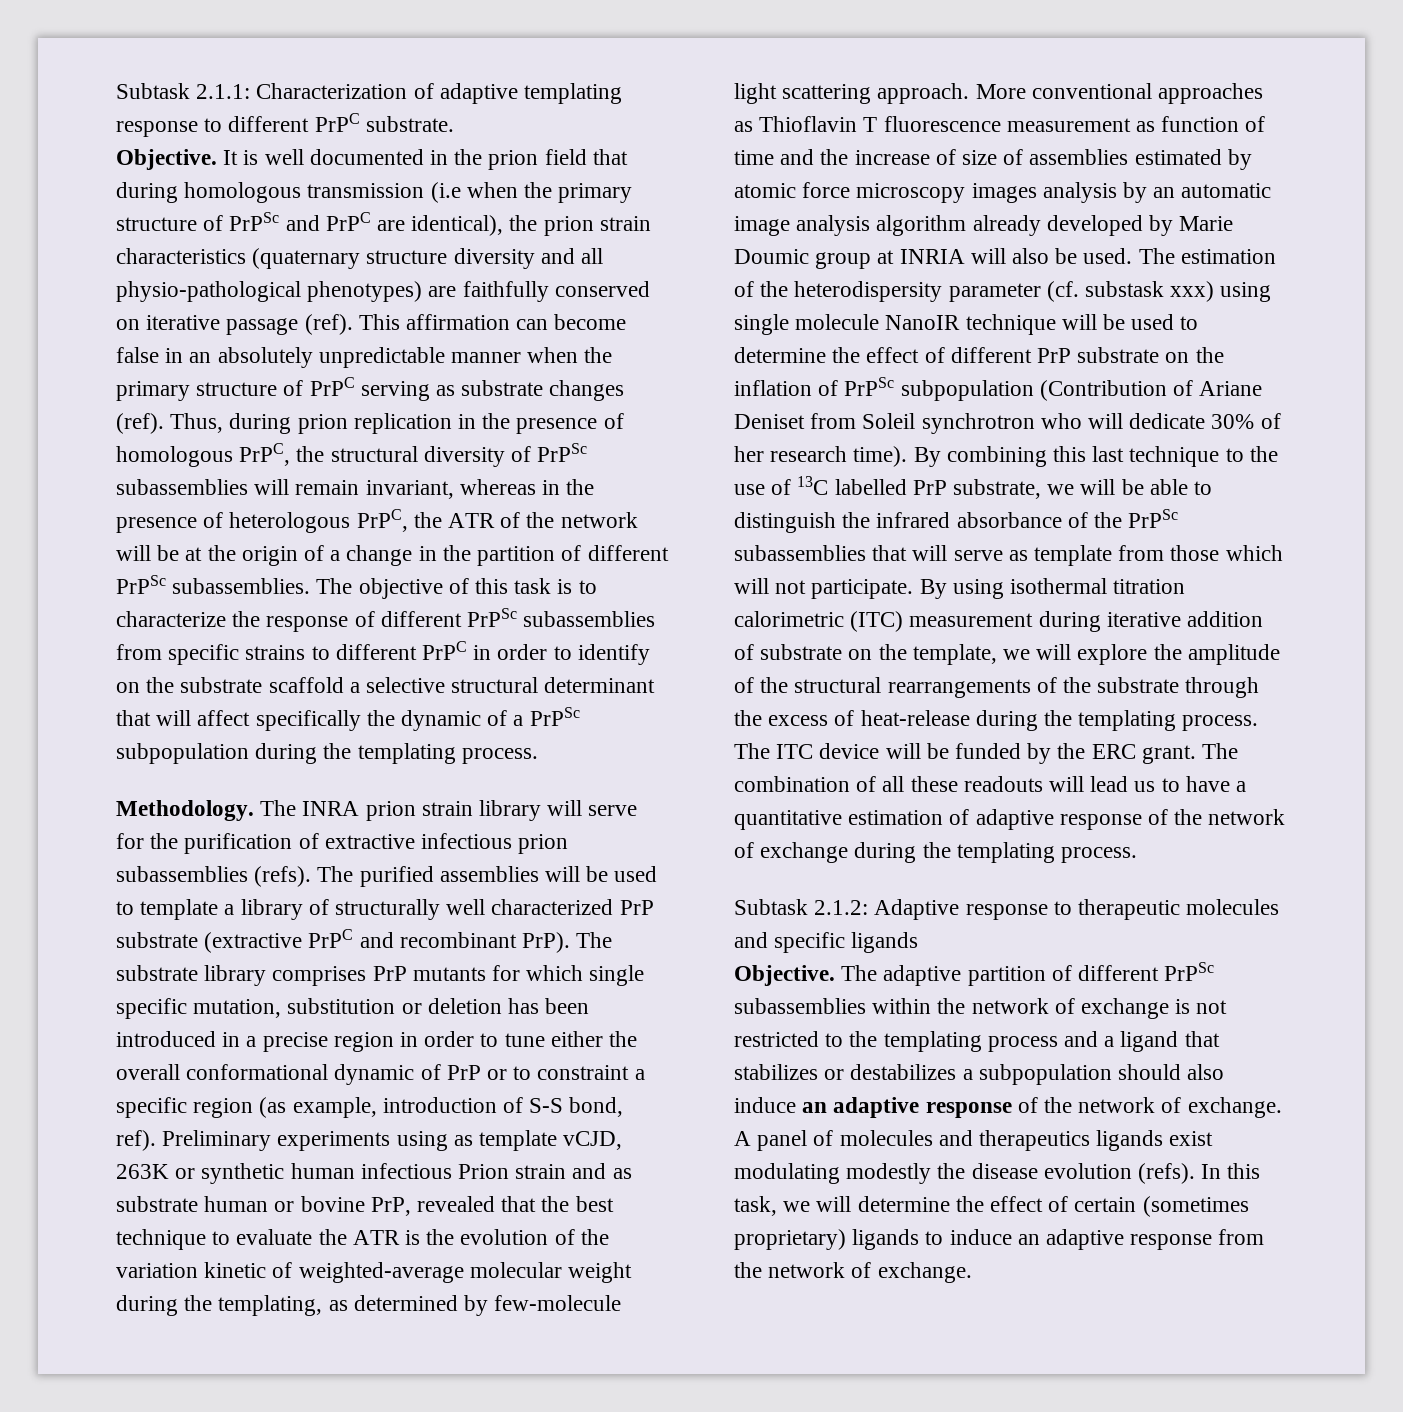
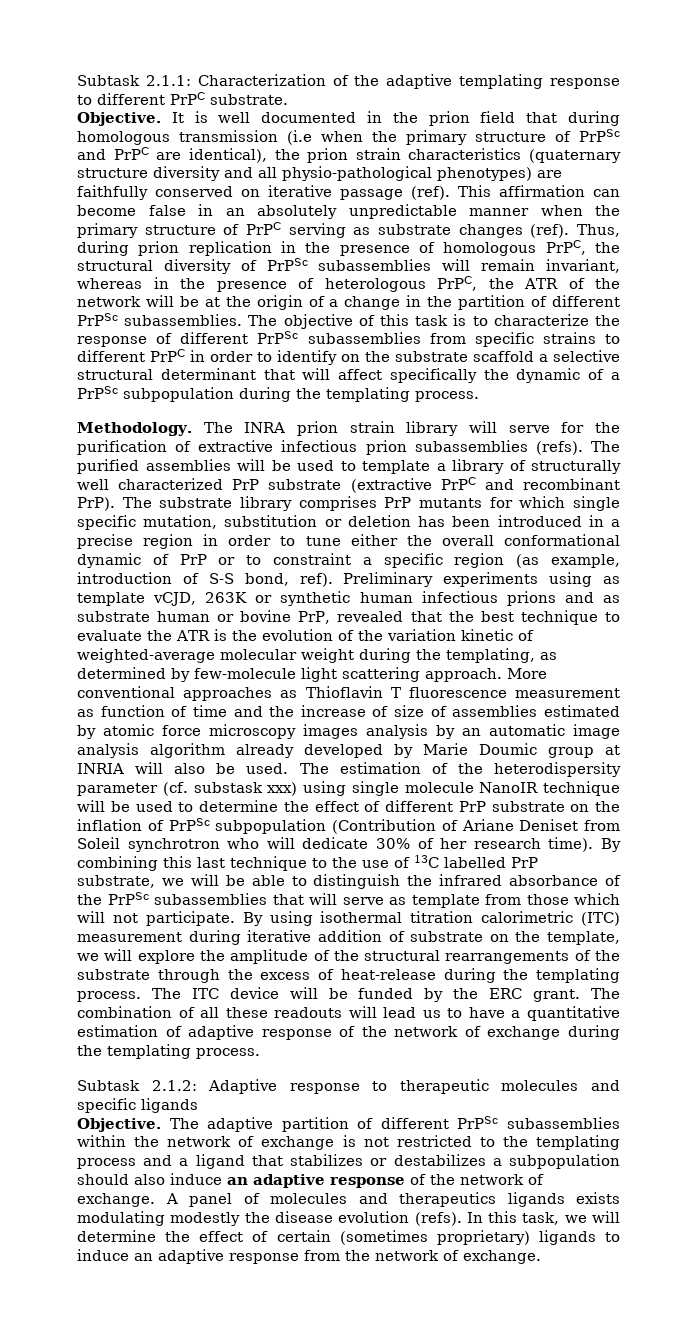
- Subtask 2.1.1: Characterization of adaptive templating response to different PrPC substrate.
+ Subtask 2.1.1: Characterization of the adaptive templating response to different PrPC substrate.
- Preliminary experiments using as template vCJD, 263K or synthetic human infectious Prion strain and as substrate human or bovine PrP, revealed that the best technique to evaluate the ATR is the evolution of the variation kinetic of weighted-average molecular weight during the templating, as determined by few-molecule light scattering approach.
+ Preliminary experiments using as template vCJD, 263K or synthetic human infectious prions and as substrate human or bovine PrP, revealed that the best technique to evaluate the ATR is the evolution of the variation kinetic of weighted-average molecular weight during the templating, as determined by few-molecule light scattering approach.
- A panel of molecules and therapeutics ligands exist modulating modestly the disease evolution (refs).
+ A panel of molecules and therapeutics ligands exists modulating modestly the disease evolution (refs).

